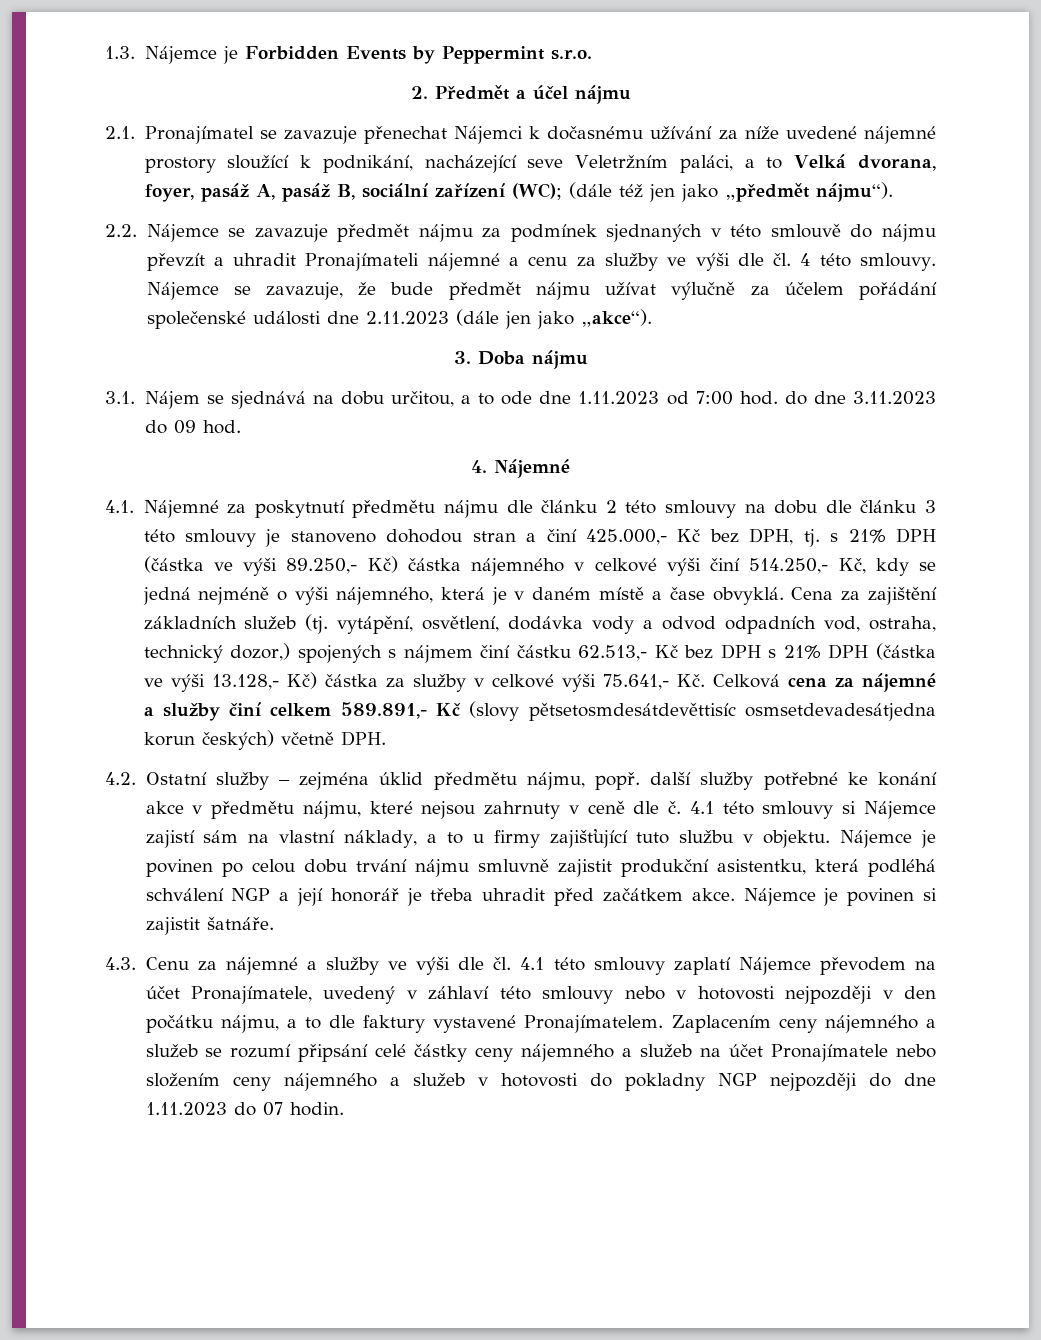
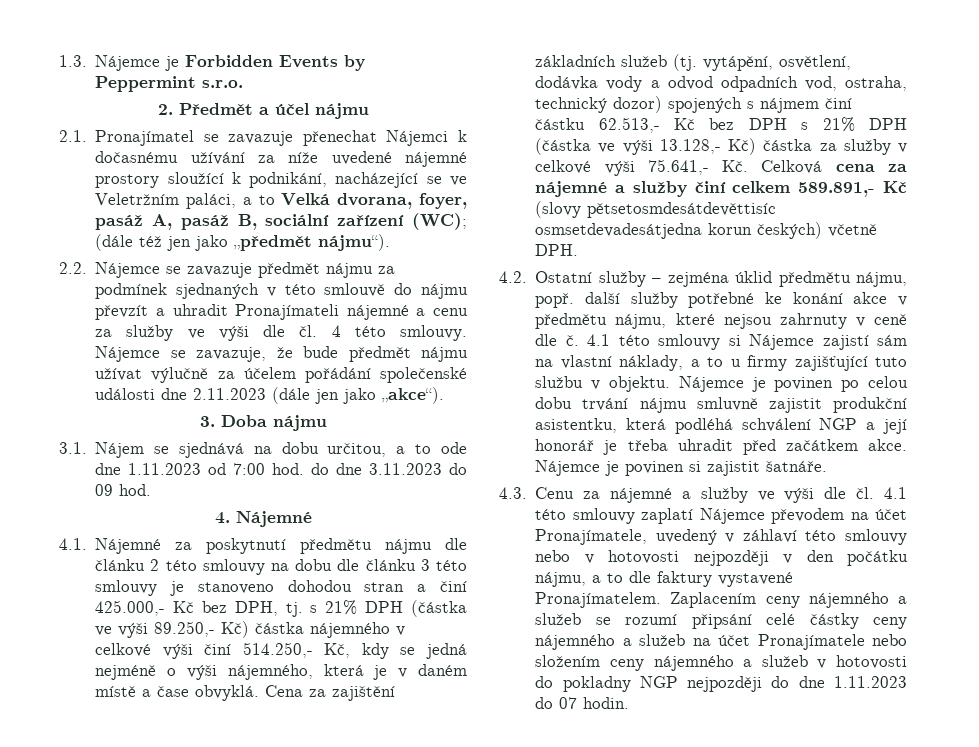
- 2.1. Pronajímatel se zavazuje přenechat Nájemci k dočasnému užívání za níže uvedené nájemné prostory sloužící k podnikání, nacházející seve Veletržním paláci, a to Velká dvorana, foyer, pasáž A, pasáž B, sociální zařízení (WC); (dále též jen jako „předmět nájmu“).
+ 2.1. Pronajímatel se zavazuje přenechat Nájemci k dočasnému užívání za níže uvedené nájemné prostory sloužící k podnikání, nacházející se ve Veletržním paláci, a to Velká dvorana, foyer, pasáž A, pasáž B, sociální zařízení (WC); (dále též jen jako „předmět nájmu“).
- Cena za zajištění základních služeb (tj. vytápění, osvětlení, dodávka vody a odvod odpadních vod, ostraha, technický dozor,) spojených s nájmem činí částku 62.513,- Kč bez DPH s 21% DPH (částka ve výši 13.128,- Kč) částka za služby v celkové výši 75.641,- Kč. Celková cena za nájemné a služby činí celkem 589.891,- Kč (slovy pětsetosmdesátdevěttisíc osmsetdevadesátjedna korun českých) včetně DPH.
+ Cena za zajištění základních služeb (tj. vytápění, osvětlení, dodávka vody a odvod odpadních vod, ostraha, technický dozor) spojených s nájmem činí částku 62.513,- Kč bez DPH s 21% DPH (částka ve výši 13.128,- Kč) částka za služby v celkové výši 75.641,- Kč. Celková cena za nájemné a služby činí celkem 589.891,- Kč (slovy pětsetosmdesátdevěttisíc osmsetdevadesátjedna korun českých) včetně DPH.

